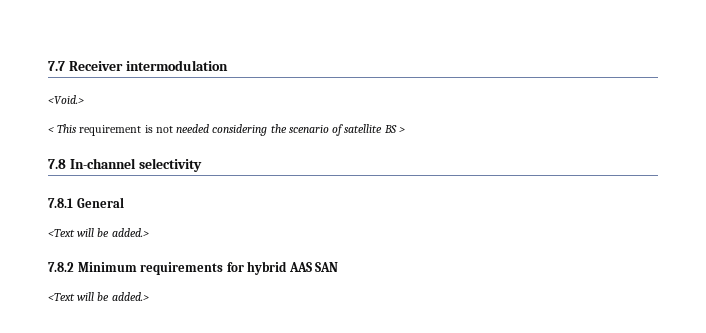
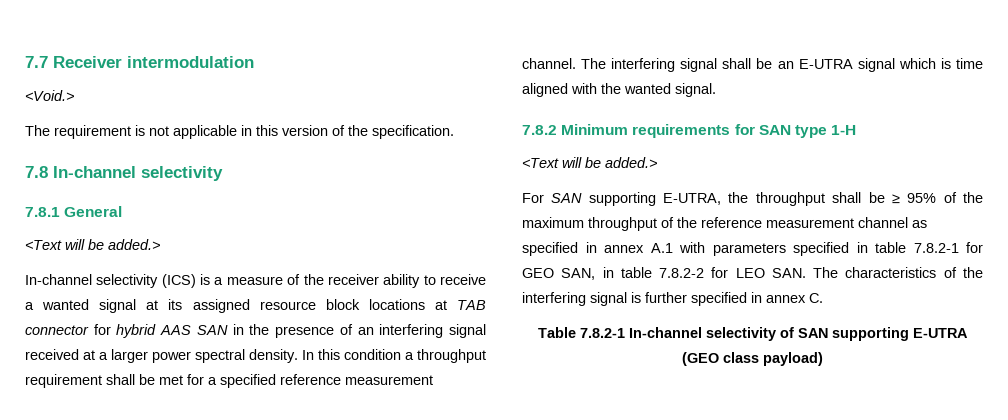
- < This requirement is not needed considering the scenario of satellite BS >
+ The requirement is not applicable in this version of the specification.
+ In-channel selectivity (ICS) is a measure of the receiver ability to receive a wanted signal at its assigned resource block locations at TAB connector for hybrid AAS SAN in the presence of an interfering signal received at a larger power spectral density. In this condition a throughput requirement shall be met for a specified reference measurement channel. The interfering signal shall be an E-UTRA signal which is time aligned with the wanted signal.
- 7.8.2 Minimum requirements for hybrid AAS SAN
+ 7.8.2 Minimum requirements for SAN type 1-H
  <Text will be added.>
+ For SAN supporting E-UTRA, the throughput shall be ≥ 95% of the maximum throughput of the reference measurement channel as specified in annex A.1 with parameters specified in table 7.8.2-1 for GEO SAN, in table 7.8.2-2 for LEO SAN. The characteristics of the interfering signal is further specified in annex C.
+ Table 7.8.2-1 In-channel selectivity of SAN supporting E-UTRA (GEO class payload)

